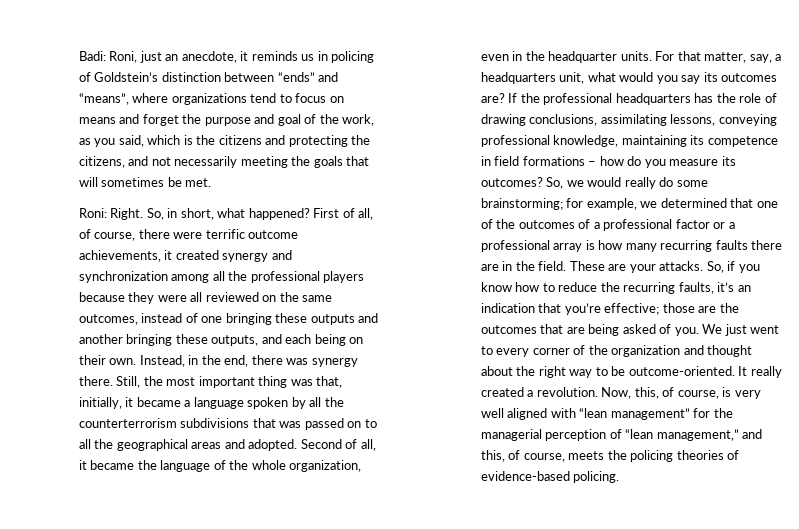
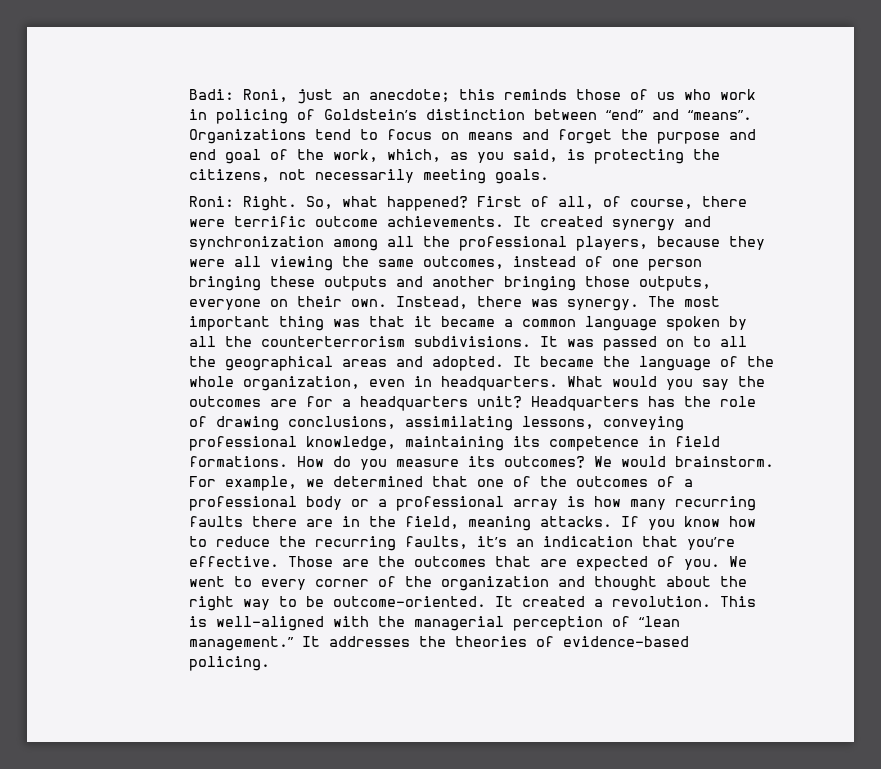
- Badi: Roni, just an anecdote, it reminds us in policing of Goldstein’s distinction between “ends” and “means”, where organizations tend to focus on means and forget the purpose and goal of the work, as you said, which is the citizens and protecting the citizens, and not necessarily meeting the goals that will sometimes be met.
+ Badi: Roni, just an anecdote; this reminds those of us who work in policing of Goldstein’s distinction between “end” and “means”. Organizations tend to focus on means and forget the purpose and end goal of the work, which, as you said, is protecting the citizens, not necessarily meeting goals.
- So, in short, what happened?
+ So, what happened?
- First of all, of course, there were terrific outcome achievements, it created synergy and synchronization among all the professional players because they were all reviewed on the same outcomes, instead of one bringing these outputs and another bringing these outputs, and each being on their own. Instead, in the end, there was synergy there. Still, the most important thing was that, initially, it became a language spoken by all the counterterrorism subdivisions that was passed on to all the geographical areas and adopted.
+ First of all, of course, there were terrific outcome achievements. It created synergy and synchronization among all the professional players, because they were all viewing the same outcomes, instead of one person bringing these outputs and another bringing those outputs, everyone on their own. Instead, there was synergy. The most important thing was that it became a common language spoken by all the counterterrorism subdivisions. It was passed on to all the geographical areas and adopted.
- Second of all, it became the language of the whole organization, even in the headquarter units. For that matter, say, a headquarters unit, what would you say its outcomes are? If the professional headquarters has the role of drawing conclusions, assimilating lessons, conveying professional knowledge, maintaining its competence in field formations – how do you measure its outcomes?
+ It became the language of the whole organization, even in headquarters. What would you say the outcomes are for a headquarters unit? Headquarters has the role of drawing conclusions, assimilating lessons, conveying professional knowledge, maintaining its competence in field formations. How do you measure its outcomes?
- So, we would really do some brainstorming; for example, we determined that one of the outcomes of a professional factor or a professional array is how many recurring faults there are in the field. These are your attacks. So, if you know how to reduce the recurring faults, it’s an indication that you’re effective; those are the outcomes that are being asked of you.
+ We would brainstorm. For example, we determined that one of the outcomes of a professional body or a professional array is how many recurring faults there are in the field, meaning attacks. If you know how to reduce the recurring faults, it’s an indication that you’re effective. Those are the outcomes that are expected of you.
- We just went to every corner of the organization and thought about the right way to be outcome-oriented.
+ We went to every corner of the organization and thought about the right way to be outcome-oriented.
- It really created a revolution.
+ It created a revolution.
- Now, this, of course, is very well aligned with “lean management” for the managerial perception of “lean management,” and this, of course, meets the policing theories of evidence-based policing.
+ This is well-aligned with the managerial perception of “lean management.” It addresses the theories of evidence-based policing.

